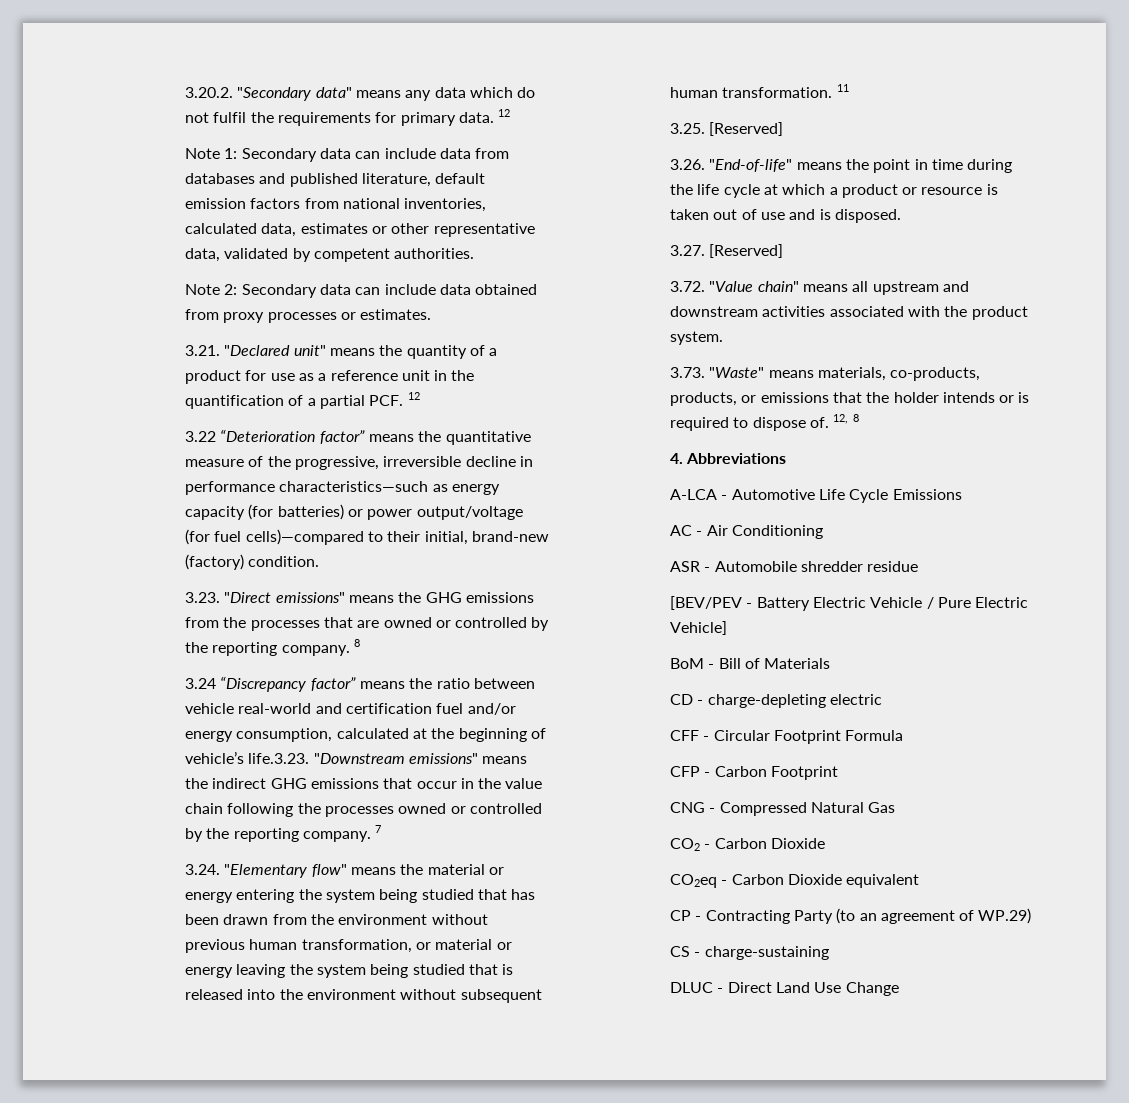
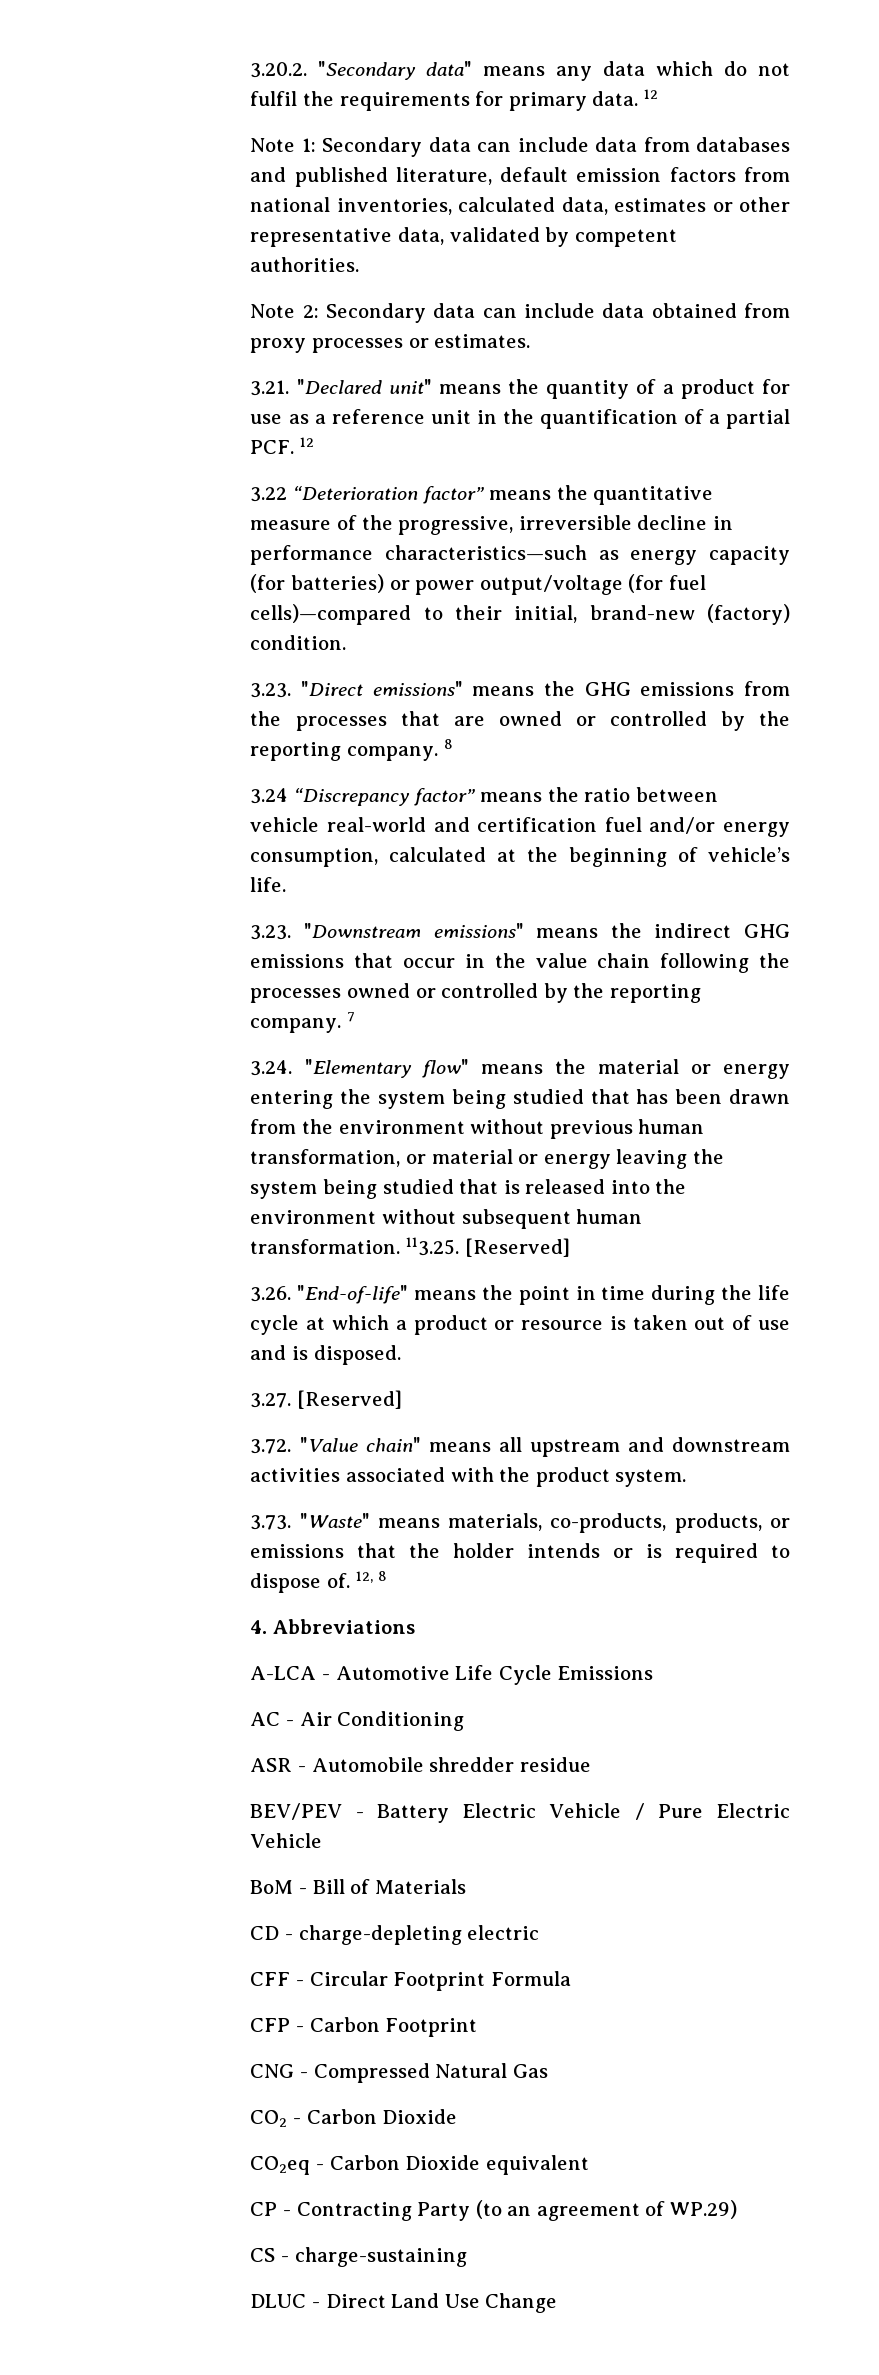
- 3.24 “Discrepancy factor” means the ratio between vehicle real-world and certification fuel and/or energy consumption, calculated at the beginning of vehicle’s life.3.23. "Downstream emissions" means the indirect GHG emissions that occur in the value chain following the processes owned or controlled by the reporting company.
+ 3.24 “Discrepancy factor” means the ratio between vehicle real-world and certification fuel and/or energy consumption, calculated at the beginning of vehicle’s life.
+ 3.23. "Downstream emissions" means the indirect GHG emissions that occur in the value chain following the processes owned or controlled by the reporting company.
- 11
- 3.25. [Reserved]
+ 113.25. [Reserved]
- [BEV/PEV - Battery Electric Vehicle / Pure Electric Vehicle]
+ BEV/PEV - Battery Electric Vehicle / Pure Electric Vehicle

